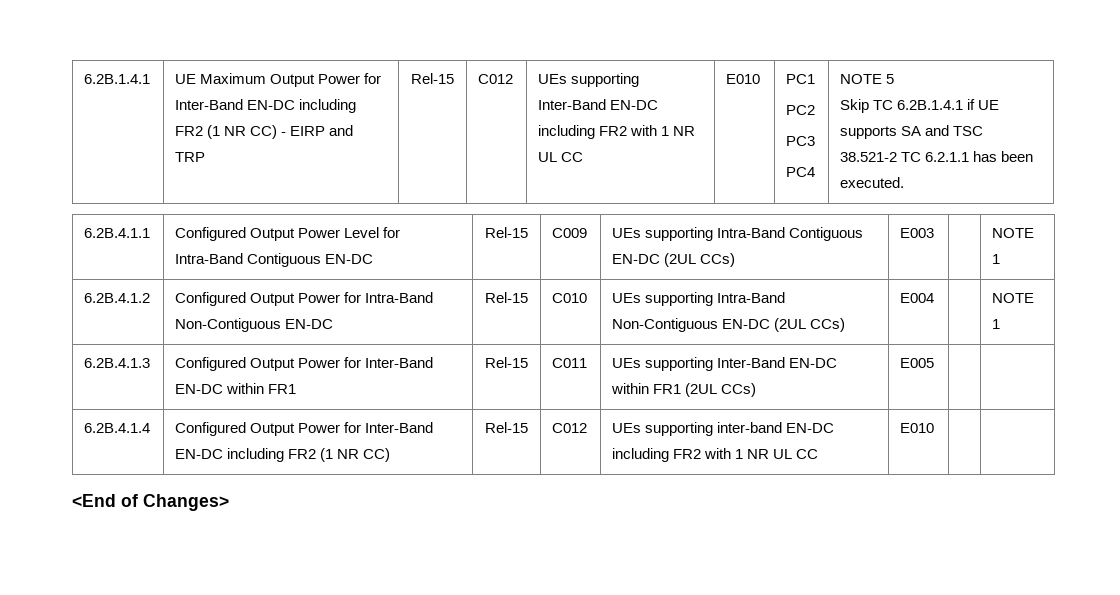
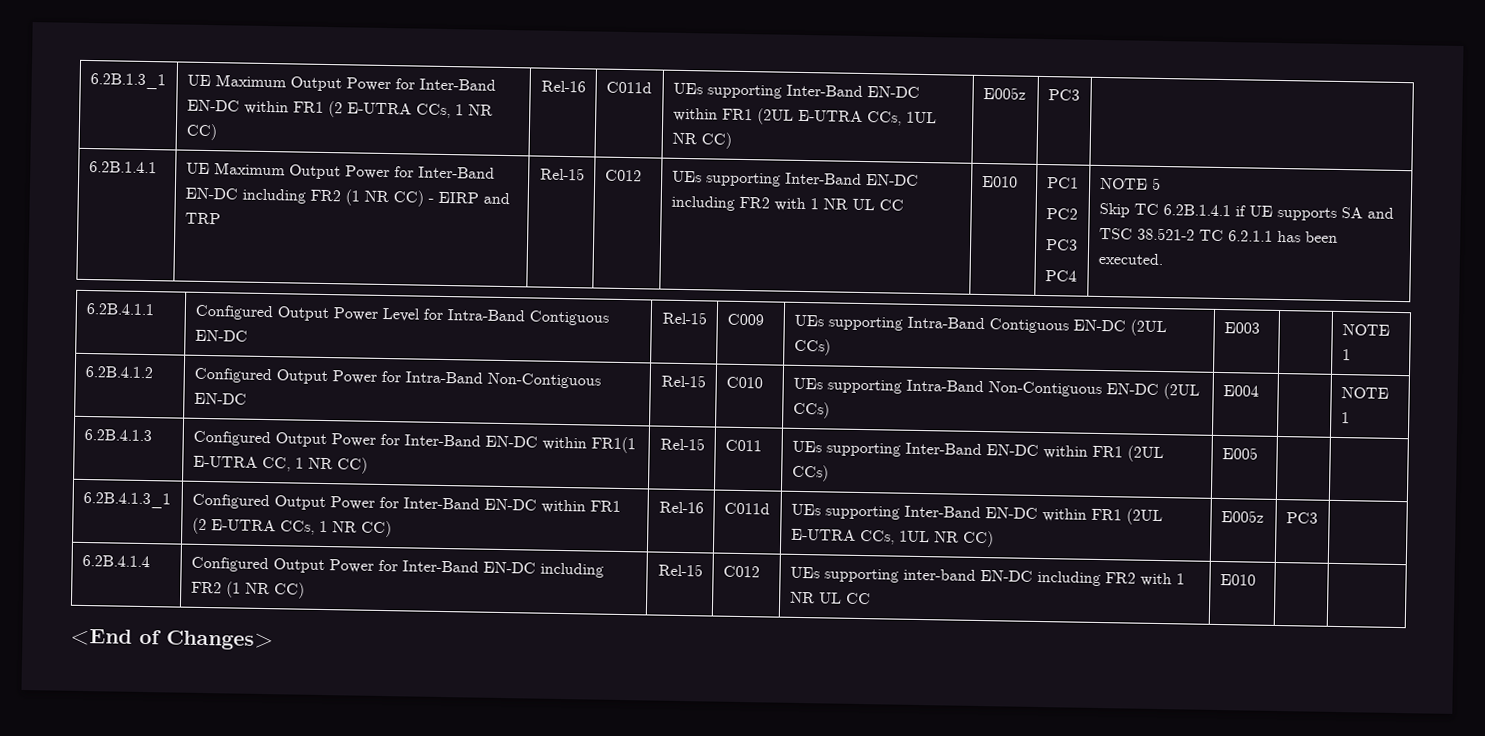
+ 6.2B.1.3_1 | UE Maximum Output Power for Inter-Band EN-DC within FR1 (2 E-UTRA CCs, 1 NR CC) | Rel-16 | C011d | UEs supporting Inter-Band EN-DC within FR1 (2UL E-UTRA CCs, 1UL NR CC) | E005z | PC3
- 6.2B.4.1.3 | Configured Output Power for Inter-Band EN-DC within FR1 | Rel-15 | C011 | UEs supporting Inter-Band EN-DC within FR1 (2UL CCs) | E005 | |
+ 6.2B.4.1.3 | Configured Output Power for Inter-Band EN-DC within FR1(1 E-UTRA CC, 1 NR CC) | Rel-15 | C011 | UEs supporting Inter-Band EN-DC within FR1 (2UL CCs) | E005 | |
+ 6.2B.4.1.3_1 | Configured Output Power for Inter-Band EN-DC within FR1 (2 E-UTRA CCs, 1 NR CC) | Rel-16 | C011d | UEs supporting Inter-Band EN-DC within FR1 (2UL E-UTRA CCs, 1UL NR CC) | E005z | PC3 |

